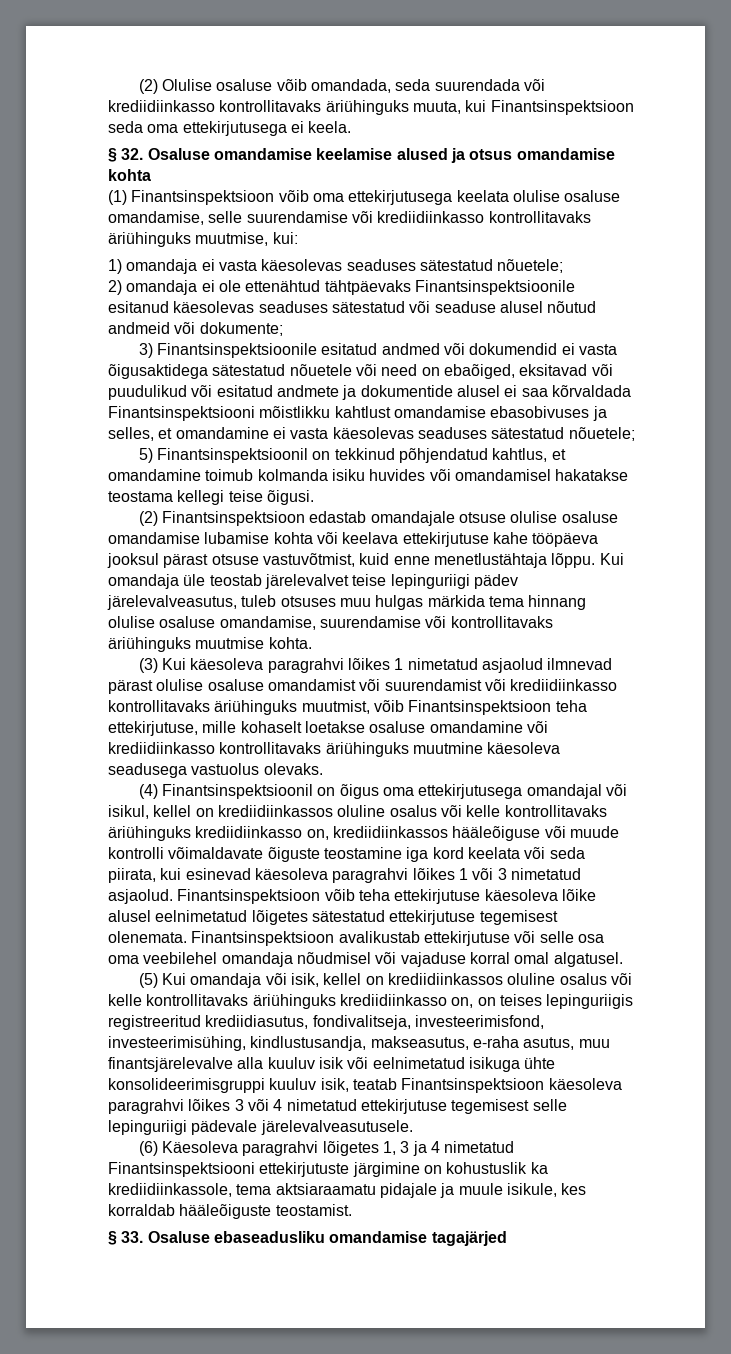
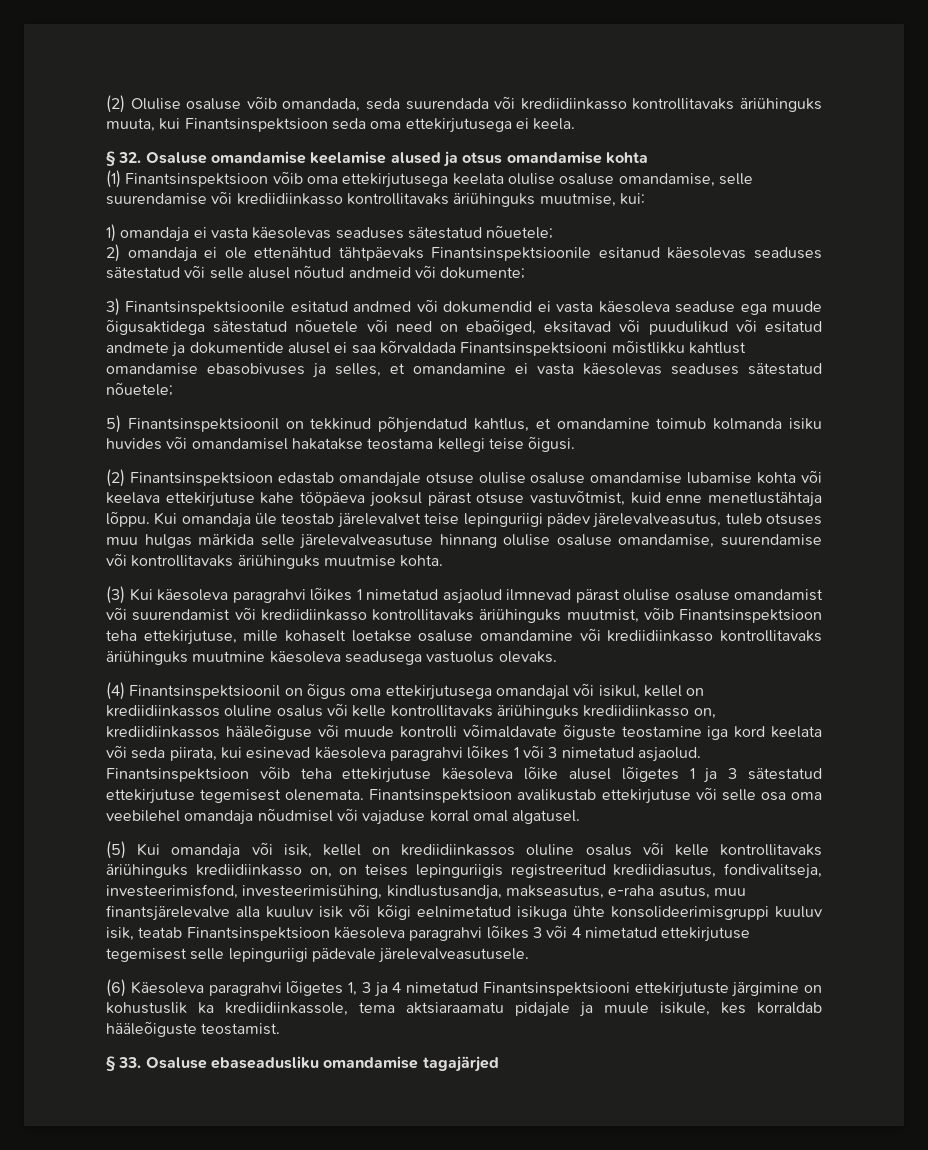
- 2) omandaja ei ole ettenähtud tähtpäevaks Finantsinspektsioonile esitanud käesolevas seaduses sätestatud või seaduse alusel nõutud andmeid või dokumente;
+ 2) omandaja ei ole ettenähtud tähtpäevaks Finantsinspektsioonile esitanud käesolevas seaduses sätestatud või selle alusel nõutud andmeid või dokumente;
- 3) Finantsinspektsioonile esitatud andmed või dokumendid ei vasta õigusaktidega sätestatud nõuetele või need on ebaõiged, eksitavad või puudulikud või esitatud andmete ja dokumentide alusel ei saa kõrvaldada Finantsinspektsiooni mõistlikku kahtlust omandamise ebasobivuses ja selles, et omandamine ei vasta käesolevas seaduses sätestatud nõuetele;
+ 3) Finantsinspektsioonile esitatud andmed või dokumendid ei vasta käesoleva seaduse ega muude õigusaktidega sätestatud nõuetele või need on ebaõiged, eksitavad või puudulikud või esitatud andmete ja dokumentide alusel ei saa kõrvaldada Finantsinspektsiooni mõistlikku kahtlust omandamise ebasobivuses ja selles, et omandamine ei vasta käesolevas seaduses sätestatud nõuetele;
- Kui omandaja üle teostab järelevalvet teise lepinguriigi pädev järelevalveasutus, tuleb otsuses muu hulgas märkida tema hinnang olulise osaluse omandamise, suurendamise või kontrollitavaks äriühinguks muutmise kohta.
+ Kui omandaja üle teostab järelevalvet teise lepinguriigi pädev järelevalveasutus, tuleb otsuses muu hulgas märkida selle järelevalveasutuse hinnang olulise osaluse omandamise, suurendamise või kontrollitavaks äriühinguks muutmise kohta.
- Finantsinspektsioon võib teha ettekirjutuse käesoleva lõike alusel eelnimetatud lõigetes sätestatud ettekirjutuse tegemisest olenemata.
+ Finantsinspektsioon võib teha ettekirjutuse käesoleva lõike alusel lõigetes 1 ja 3 sätestatud ettekirjutuse tegemisest olenemata.
- (5) Kui omandaja või isik, kellel on krediidiinkassos oluline osalus või kelle kontrollitavaks äriühinguks krediidiinkasso on, on teises lepinguriigis registreeritud krediidiasutus, fondivalitseja, investeerimisfond, investeerimisühing, kindlustusandja, makseasutus, e-raha asutus, muu finantsjärelevalve alla kuuluv isik või eelnimetatud isikuga ühte konsolideerimisgruppi kuuluv isik, teatab Finantsinspektsioon käesoleva paragrahvi lõikes 3 või 4 nimetatud ettekirjutuse tegemisest selle lepinguriigi pädevale järelevalveasutusele.
+ (5) Kui omandaja või isik, kellel on krediidiinkassos oluline osalus või kelle kontrollitavaks äriühinguks krediidiinkasso on, on teises lepinguriigis registreeritud krediidiasutus, fondivalitseja, investeerimisfond, investeerimisühing, kindlustusandja, makseasutus, e-raha asutus, muu finantsjärelevalve alla kuuluv isik või kõigi eelnimetatud isikuga ühte konsolideerimisgruppi kuuluv isik, teatab Finantsinspektsioon käesoleva paragrahvi lõikes 3 või 4 nimetatud ettekirjutuse tegemisest selle lepinguriigi pädevale järelevalveasutusele.

